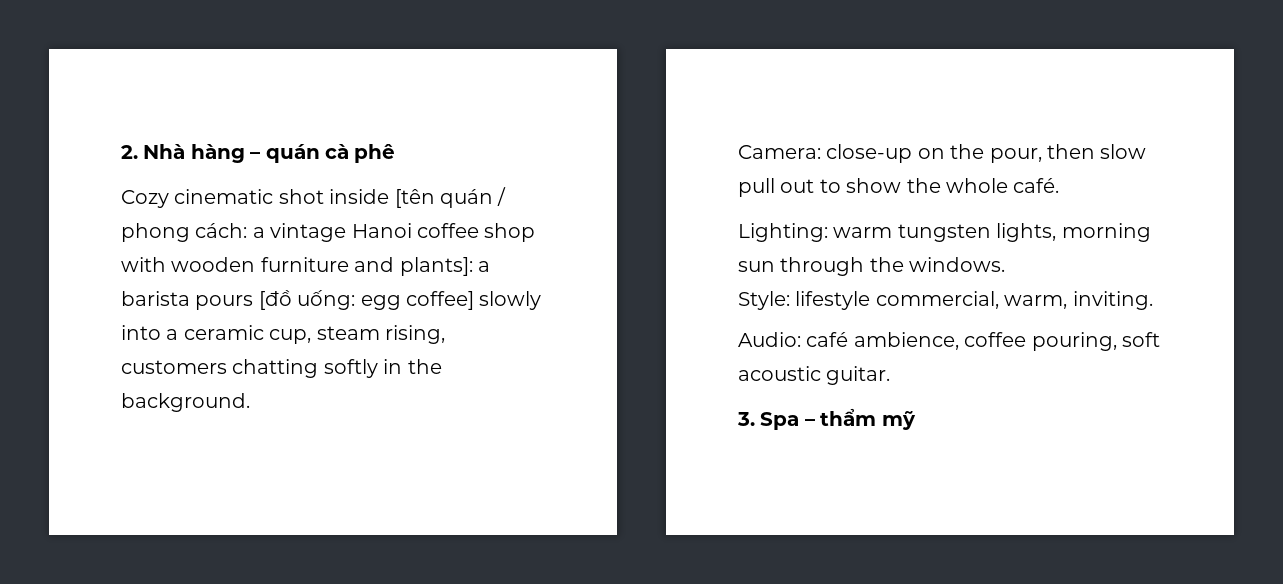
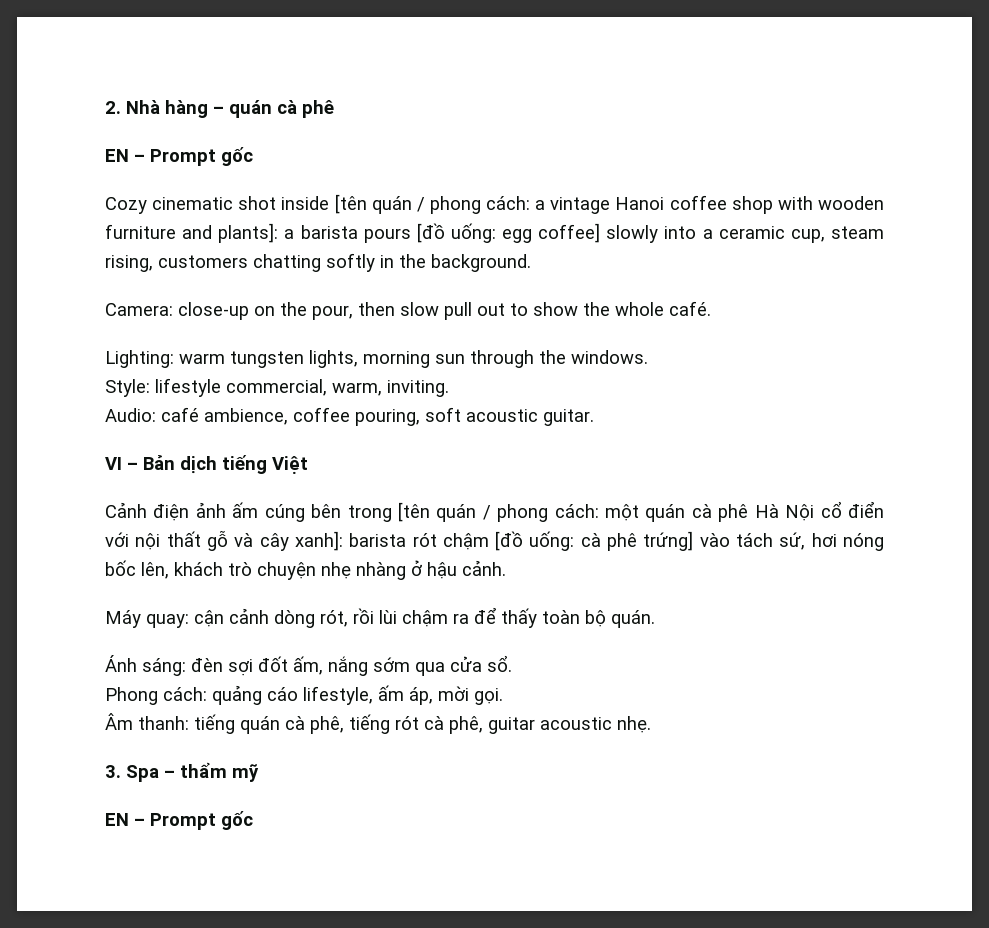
  2. Nhà hàng – quán cà phê
+ EN – Prompt gốc
+ VI – Bản dịch tiếng Việt
+ Cảnh điện ảnh ấm cúng bên trong [tên quán / phong cách: một quán cà phê Hà Nội cổ điển với nội thất gỗ và cây xanh]: barista rót chậm [đồ uống: cà phê trứng] vào tách sứ, hơi nóng bốc lên, khách trò chuyện nhẹ nhàng ở hậu cảnh.
+ Máy quay: cận cảnh dòng rót, rồi lùi chậm ra để thấy toàn bộ quán.
+ Ánh sáng: đèn sợi đốt ấm, nắng sớm qua cửa sổ.
+ Phong cách: quảng cáo lifestyle, ấm áp, mời gọi.
+ Âm thanh: tiếng quán cà phê, tiếng rót cà phê, guitar acoustic nhẹ.
  3. Spa – thẩm mỹ
+ EN – Prompt gốc

